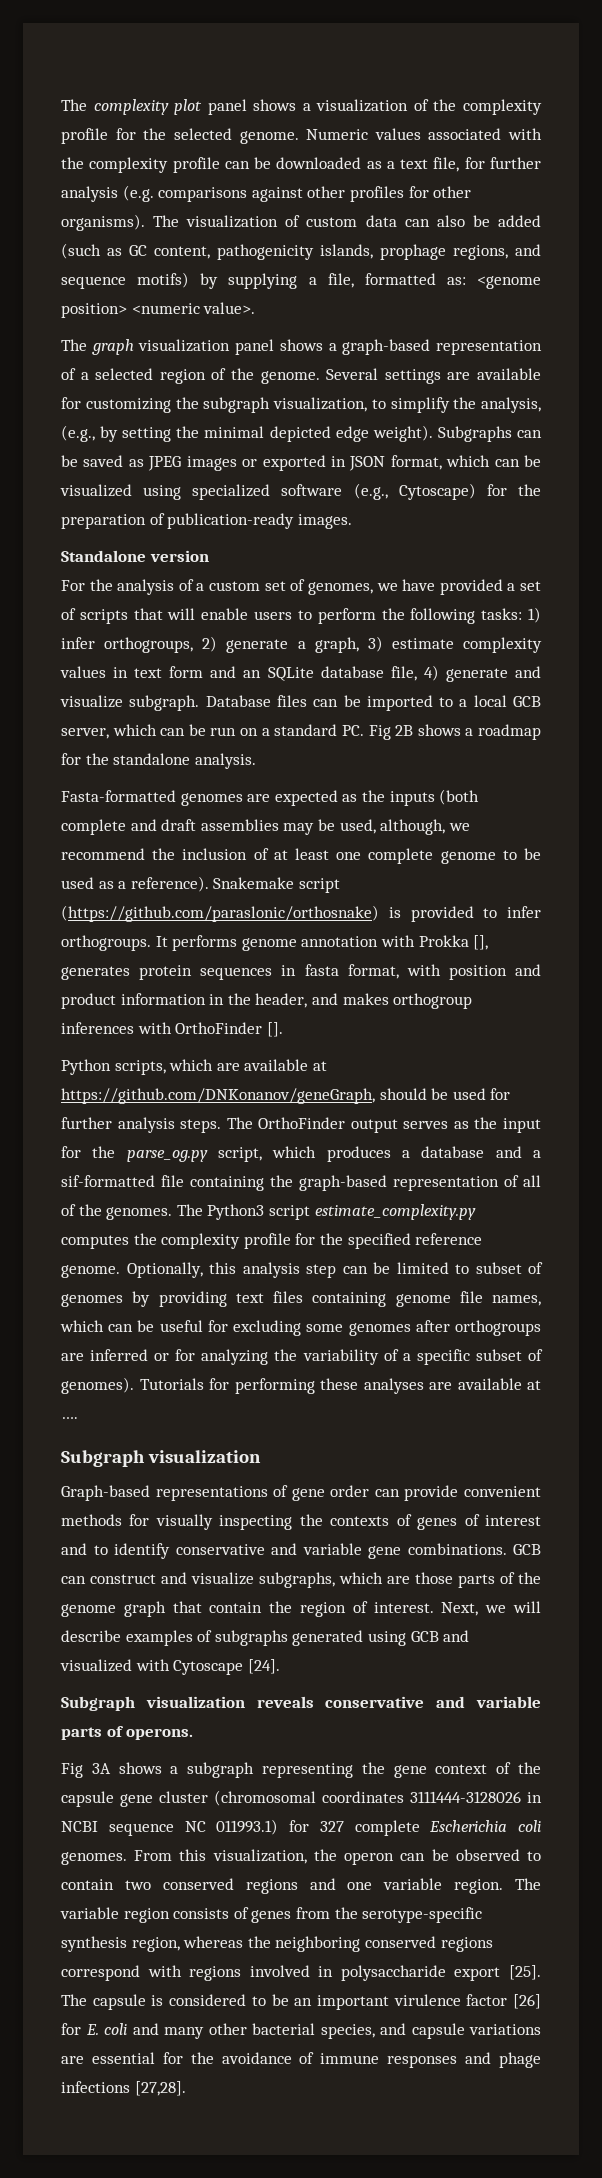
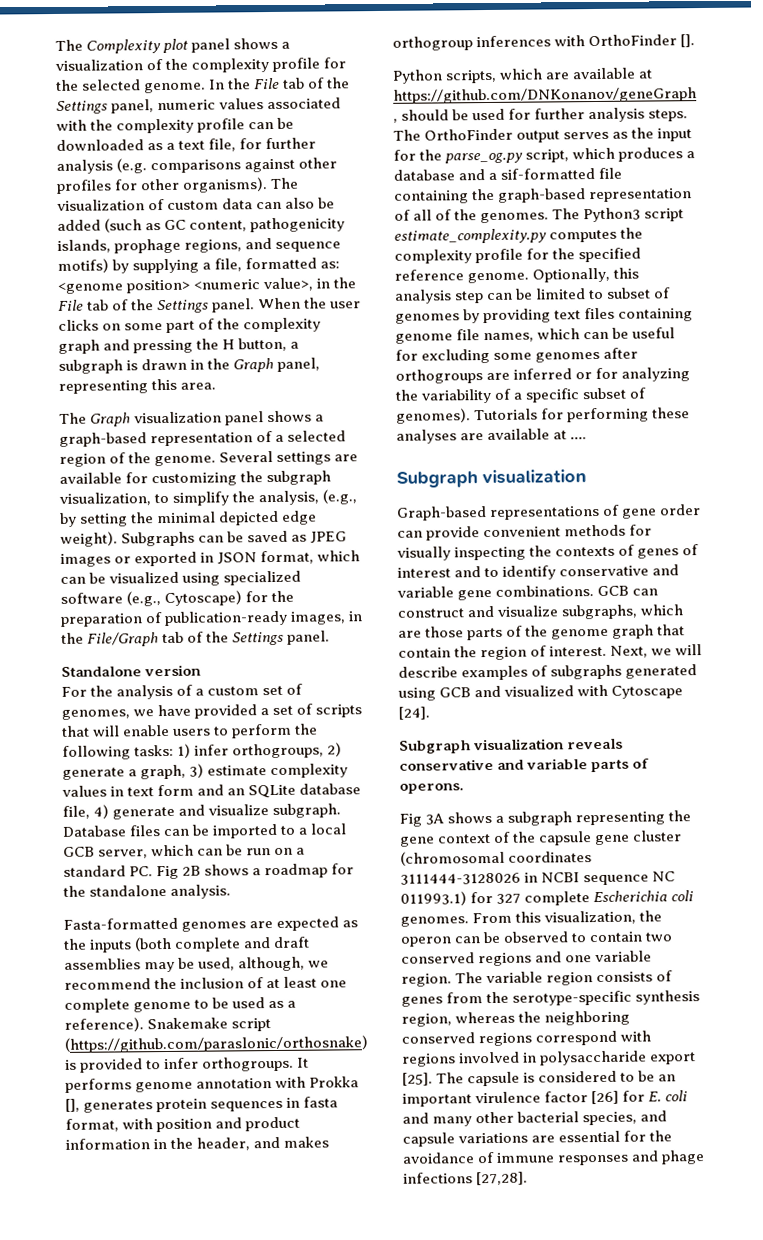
- The complexity plot panel shows a visualization of the complexity profile for the selected genome.
+ The Complexity plot panel shows a visualization of the complexity profile for the selected genome.
- Numeric values associated with the complexity profile can be downloaded as a text file, for further analysis (e.g. comparisons against other profiles for other organisms).
+ In the File tab of the Settings panel, numeric values associated with the complexity profile can be downloaded as a text file, for further analysis (e.g. comparisons against other profiles for other organisms).
- The visualization of custom data can also be added (such as GC content, pathogenicity islands, prophage regions, and sequence motifs) by supplying a file, formatted as: <genome position> <numeric value>.
- The graph visualization panel shows a graph-based representation of a selected region of the genome.
+ The visualization of custom data can also be added (such as GC content, pathogenicity islands, prophage regions, and sequence motifs) by supplying a file, formatted as: <genome position> <numeric value>, in the File tab of the Settings panel. When the user clicks on some part of the complexity graph and pressing the H button, a subgraph is drawn in the Graph panel, representing this area.
+ The Graph visualization panel shows a graph-based representation of a selected region of the genome.
- Subgraphs can be saved as JPEG images or exported in JSON format, which can be visualized using specialized software (e.g., Cytoscape) for the preparation of publication-ready images.
+ Subgraphs can be saved as JPEG images or exported in JSON format, which can be visualized using specialized software (e.g., Cytoscape) for the preparation of publication-ready images, in the File/Graph tab of the Settings panel.

